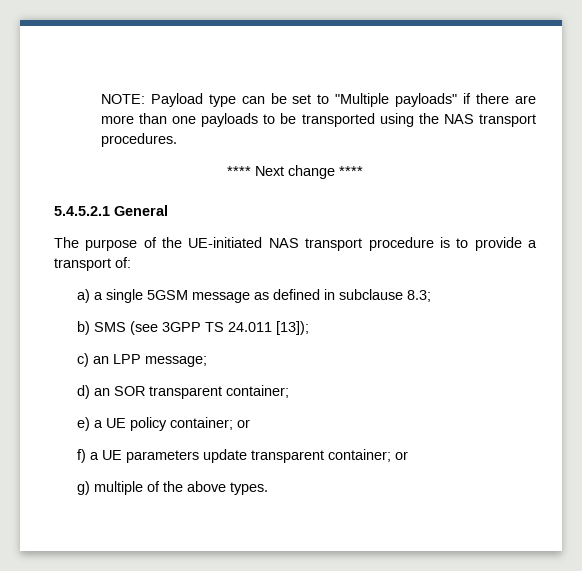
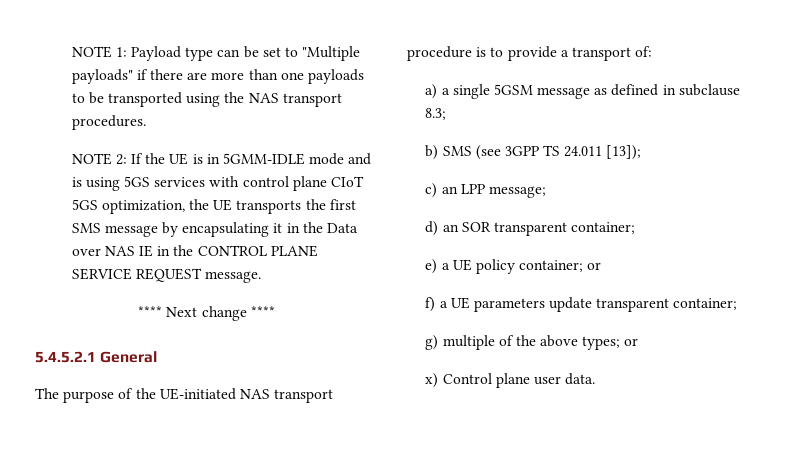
- NOTE: Payload type can be set to "Multiple payloads" if there are more than one payloads to be transported using the NAS transport procedures.
+ NOTE 1: Payload type can be set to "Multiple payloads" if there are more than one payloads to be transported using the NAS transport procedures.
+ NOTE 2: If the UE is in 5GMM-IDLE mode and is using 5GS services with control plane CIoT 5GS optimization, the UE transports the first SMS message by encapsulating it in the Data over NAS IE in the CONTROL PLANE SERVICE REQUEST message.
- f) a UE parameters update transparent container; or
+ f) a UE parameters update transparent container;
- g) multiple of the above types.
+ g) multiple of the above types; or
+ x) Control plane user data.

